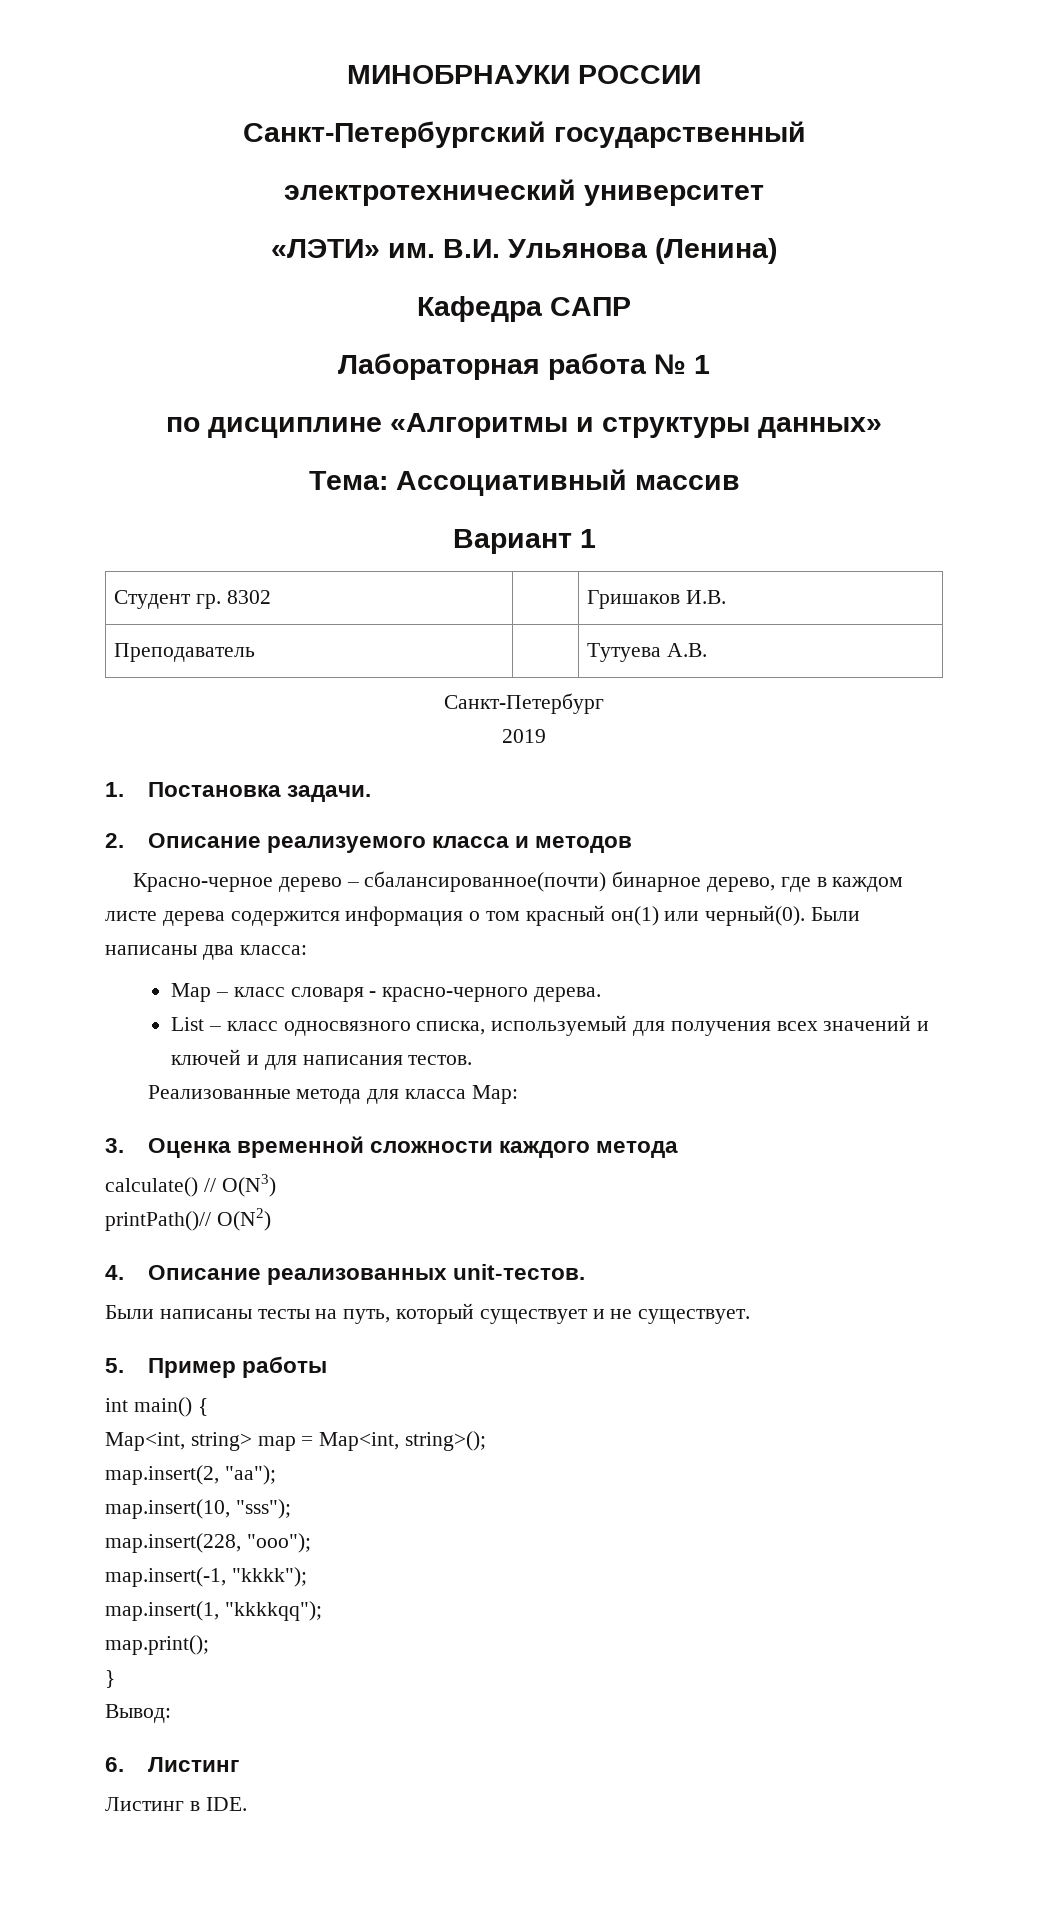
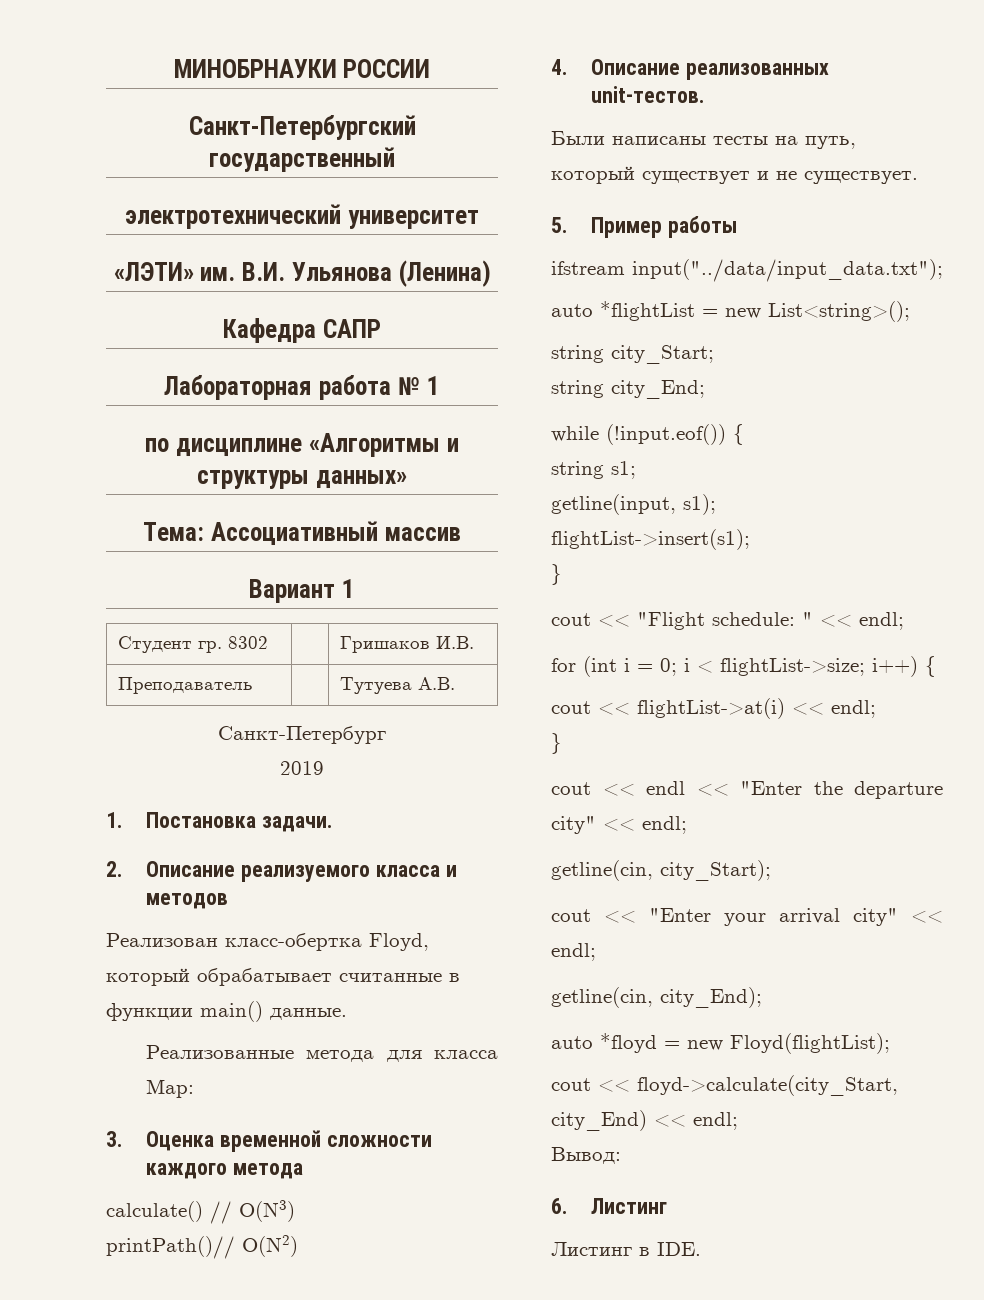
- Красно-черное дерево – сбалансированное(почти) бинарное дерево, где в каждом листе дерева содержится информация о том красный он(1) или черный(0). Были написаны два класса:
- Map – класс словаря - красно-черного дерева.
- List – класс односвязного списка, используемый для получения всех значений и ключей и для написания тестов.
+ Реализован класс-обертка Floyd, который обрабатывает считанные в функции main() данные.
- int main() {
- Map<int, string> map = Map<int, string>();
- map.insert(2, "aa");
- map.insert(10, "sss");
- map.insert(228, "ooo");
- map.insert(-1, "kkkk");
- map.insert(1, "kkkkqq");
- map.print();
+ ifstream input("../data/input_data.txt");
+ auto *flightList = new List<string>();
+ string city_Start;
+ string city_End;
+ while (!input.eof()) {
+ string s1;
+ getline(input, s1);
+ flightList->insert(s1);
  }
+ cout << "Flight schedule: " << endl;
+ for (int i = 0; i < flightList->size; i++) {
+ cout << flightList->at(i) << endl;
+ }
+ cout << endl << "Enter the departure city" << endl;
+ getline(cin, city_Start);
+ cout << "Enter your arrival city" << endl;
+ getline(cin, city_End);
+ auto *floyd = new Floyd(flightList);
+ cout << floyd->calculate(city_Start, city_End) << endl;

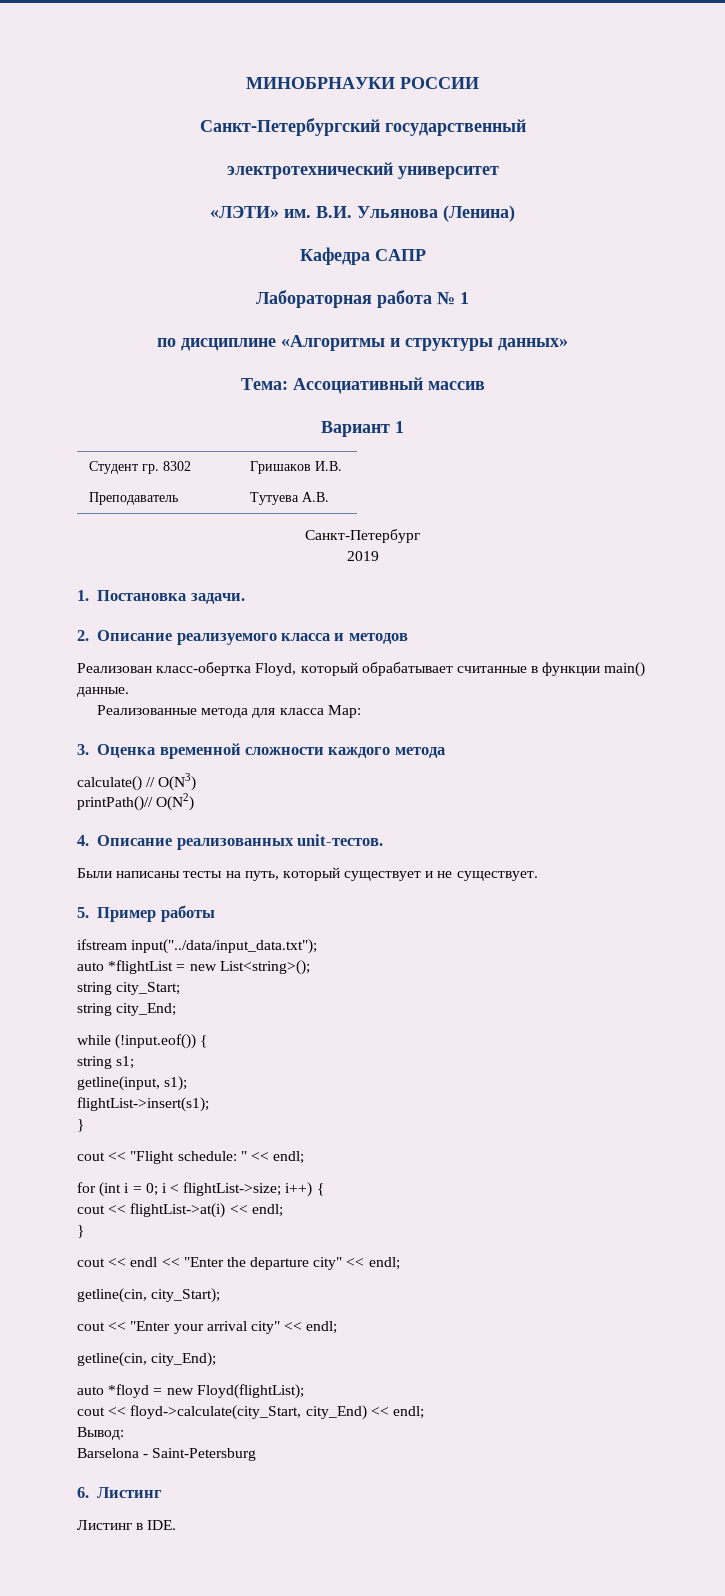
+ Barselona - Saint-Petersburg

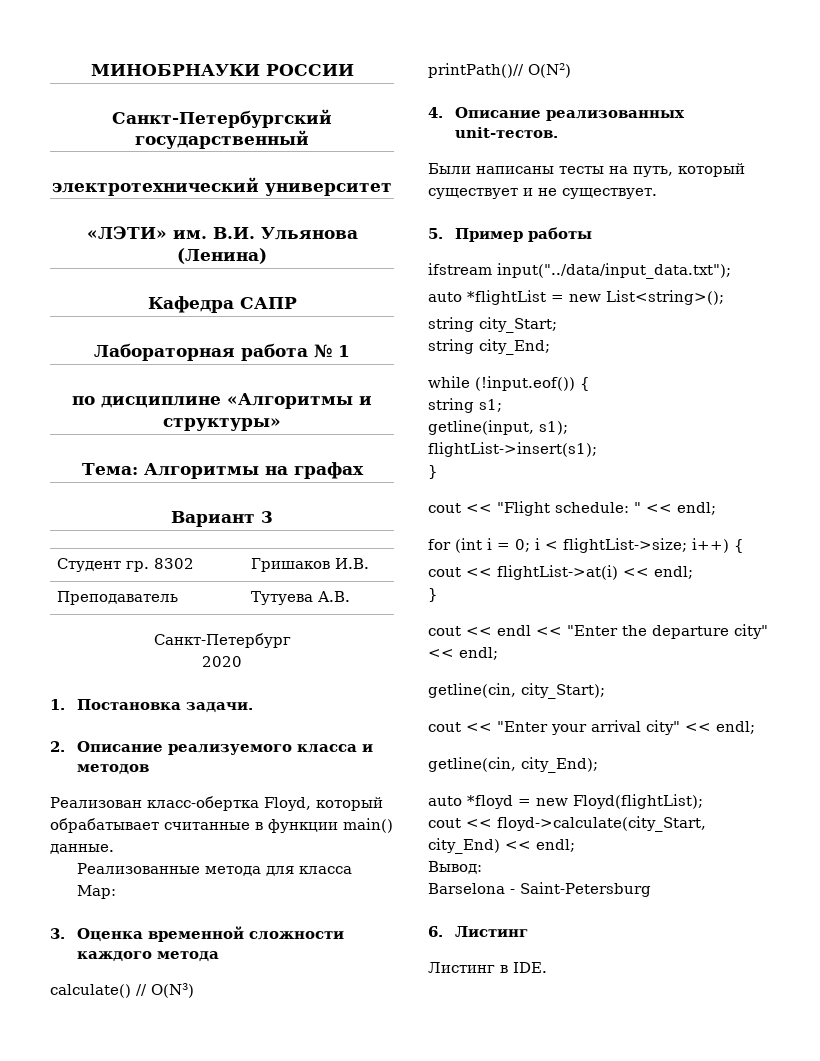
- по дисциплине «Алгоритмы и структуры данных»
+ по дисциплине «Алгоритмы и структуры»
- Тема: Ассоциативный массив
+ Тема: Алгоритмы на графах
- Вариант 1
+ Вариант 3
- 2019
+ 2020

